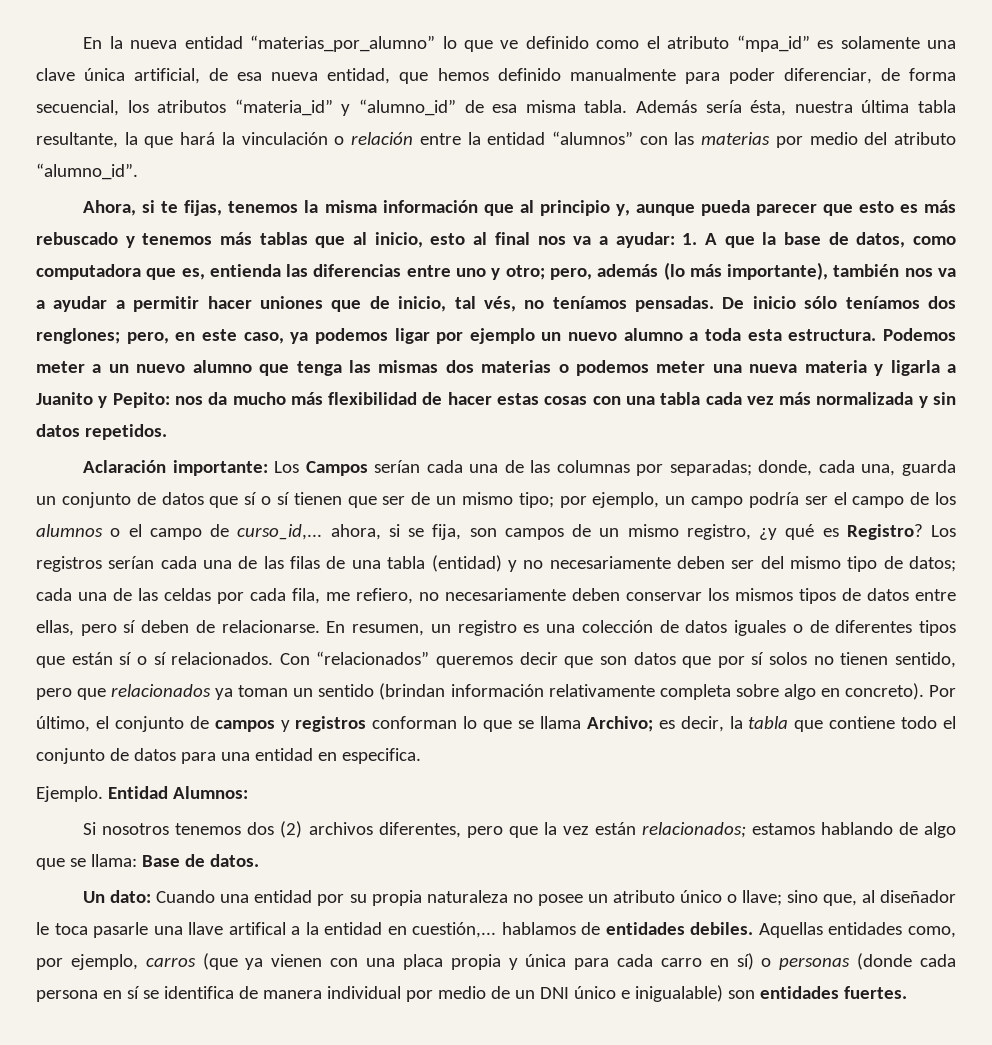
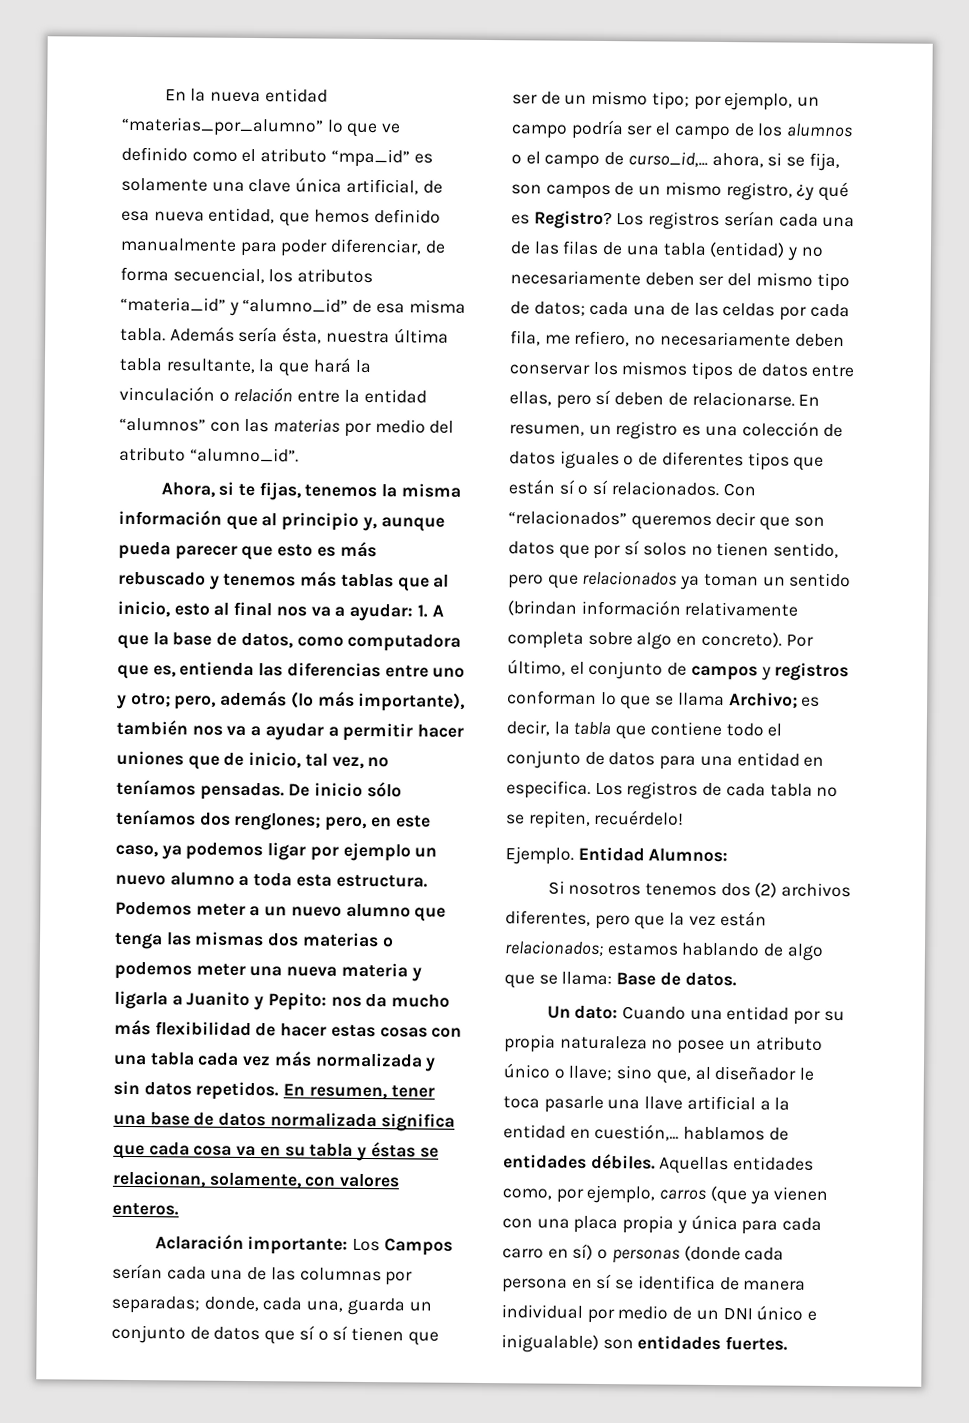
- pero, además (lo más importante), también nos va a ayudar a permitir hacer uniones que de inicio, tal vés, no teníamos pensadas.
+ pero, además (lo más importante), también nos va a ayudar a permitir hacer uniones que de inicio, tal vez, no teníamos pensadas.
+ En resumen, tener una base de datos normalizada significa que cada cosa va en su tabla y éstas se relacionan, solamente, con valores enteros.
+ Los registros de cada tabla no se repiten, recuérdelo!
- Un dato: Cuando una entidad por su propia naturaleza no posee un atributo único o llave; sino que, al diseñador le toca pasarle una llave artifical a la entidad en cuestión,... hablamos de entidades debiles.
+ Un dato: Cuando una entidad por su propia naturaleza no posee un atributo único o llave; sino que, al diseñador le toca pasarle una llave artificial a la entidad en cuestión,... hablamos de entidades débiles.

